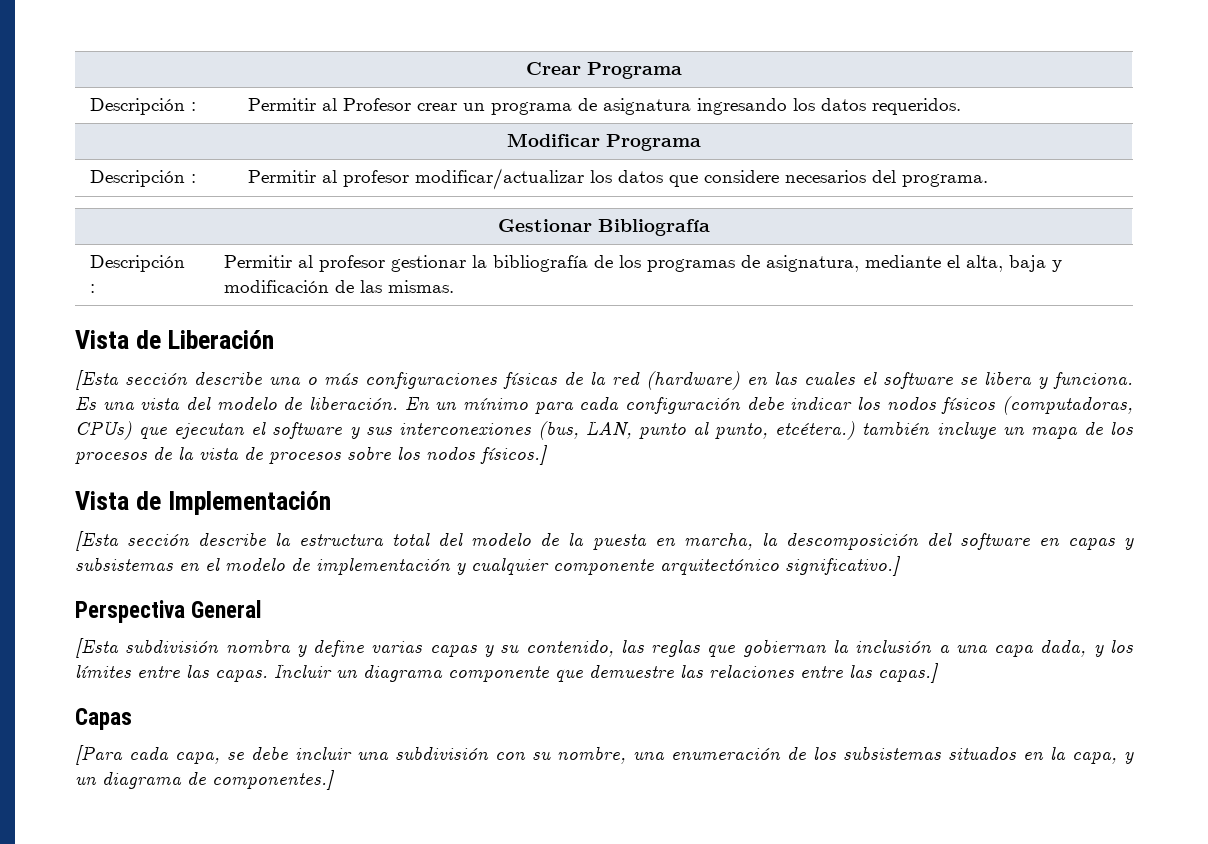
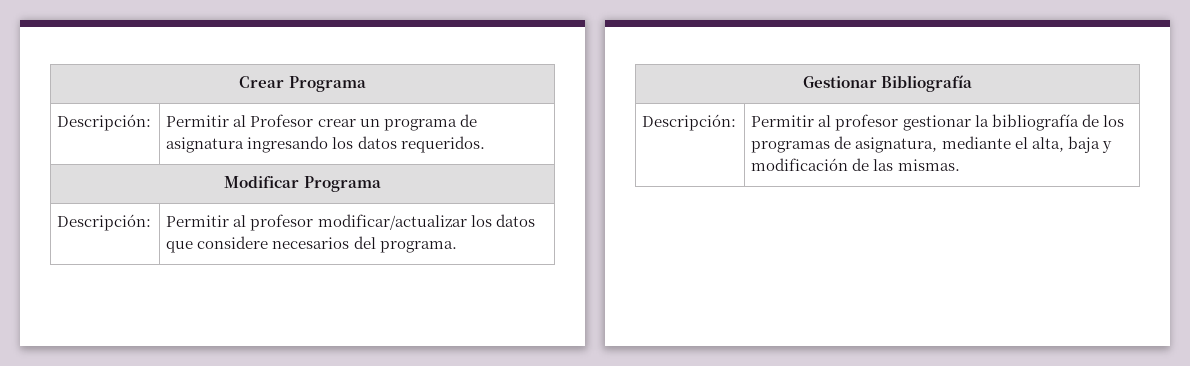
- Descripción : | Permitir al Profesor crear un programa de asignatura ingresando los datos requeridos.
+ Descripción: | Permitir al Profesor crear un programa de asignatura ingresando los datos requeridos.
- Descripción : | Permitir al profesor modificar/actualizar los datos que considere necesarios del programa.
+ Descripción: | Permitir al profesor modificar/actualizar los datos que considere necesarios del programa.
- Descripción : | Permitir al profesor gestionar la bibliografía de los programas de asignatura, mediante el alta, baja y modificación de las mismas.
+ Descripción: | Permitir al profesor gestionar la bibliografía de los programas de asignatura, mediante el alta, baja y modificación de las mismas.
- Vista de Liberación
- [Esta sección describe una o más configuraciones físicas de la red (hardware) en las cuales el software se libera y funciona. Es una vista del modelo de liberación. En un mínimo para cada configuración debe indicar los nodos físicos (computadoras, CPUs) que ejecutan el software y sus interconexiones (bus, LAN, punto al punto, etcétera.) también incluye un mapa de los procesos de la vista de procesos sobre los nodos físicos.]
- Vista de Implementación
- [Esta sección describe la estructura total del modelo de la puesta en marcha, la descomposición del software en capas y subsistemas en el modelo de implementación y cualquier componente arquitectónico significativo.]
- Perspectiva General
- [Esta subdivisión nombra y define varias capas y su contenido, las reglas que gobiernan la inclusión a una capa dada, y los límites entre las capas. Incluir un diagrama componente que demuestre las relaciones entre las capas.]
- Capas
- [Para cada capa, se debe incluir una subdivisión con su nombre, una enumeración de los subsistemas situados en la capa, y un diagrama de componentes.]

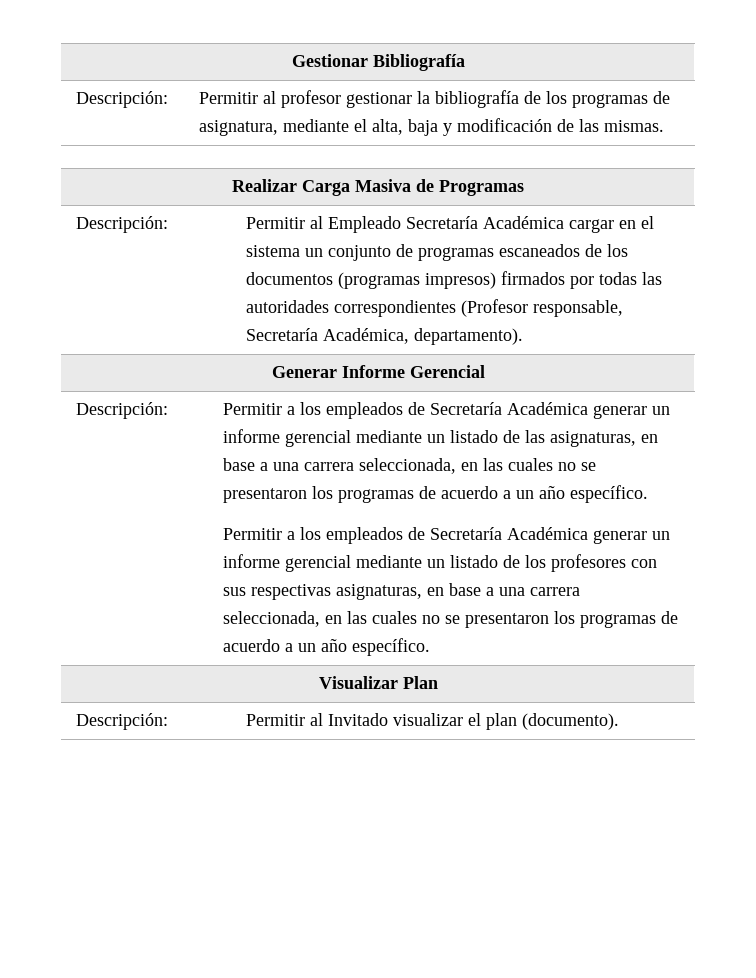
- Crear Programa
- Descripción: | Permitir al Profesor crear un programa de asignatura ingresando los datos requeridos.
- Modificar Programa
- Descripción: | Permitir al profesor modificar/actualizar los datos que considere necesarios del programa.
+ Realizar Carga Masiva de Programas
+ Descripción: | Permitir al Empleado Secretaría Académica cargar en el sistema un conjunto de programas escaneados de los documentos (programas impresos) firmados por todas las autoridades correspondientes (Profesor responsable, Secretaría Académica, departamento).
+ Generar Informe Gerencial
+ Descripción: | Permitir a los empleados de Secretaría Académica generar un informe gerencial mediante un listado de las asignaturas, en base a una carrera seleccionada, en las cuales no se presentaron los programas de acuerdo a un año específico.
+ Permitir a los empleados de Secretaría Académica generar un informe gerencial mediante un listado de los profesores con sus respectivas asignaturas, en base a una carrera seleccionada, en las cuales no se presentaron los programas de acuerdo a un año específico.
+ Visualizar Plan
+ Descripción: | Permitir al Invitado visualizar el plan (documento).

